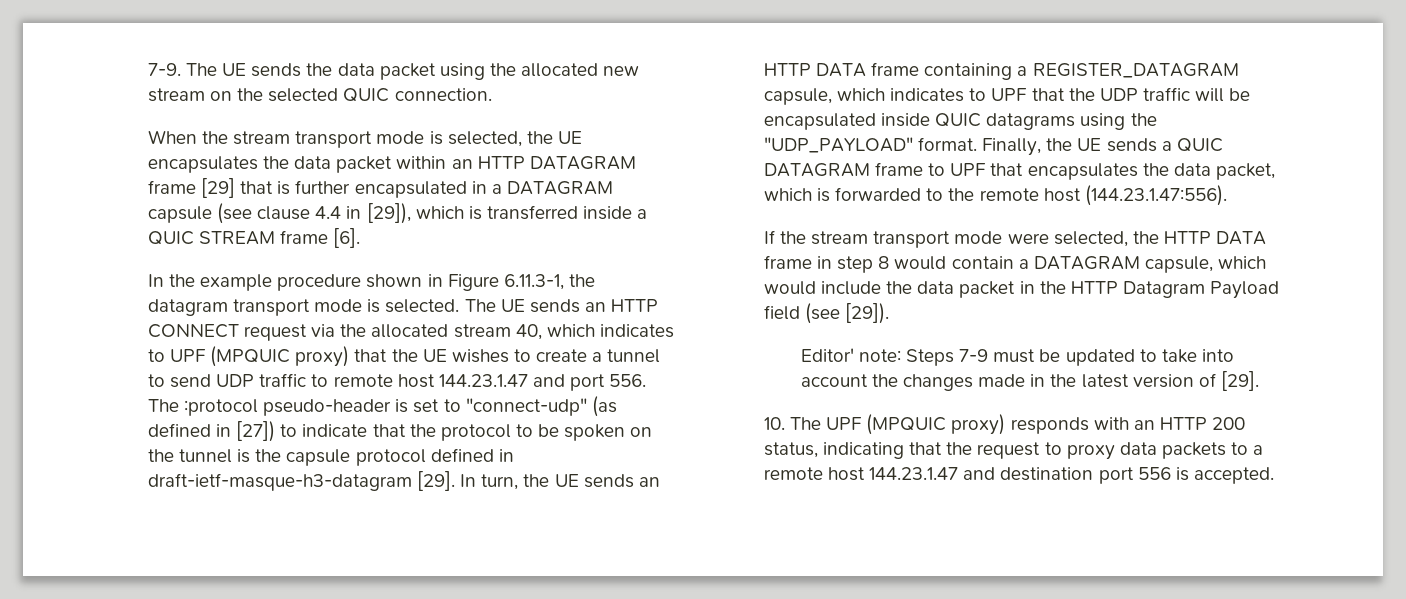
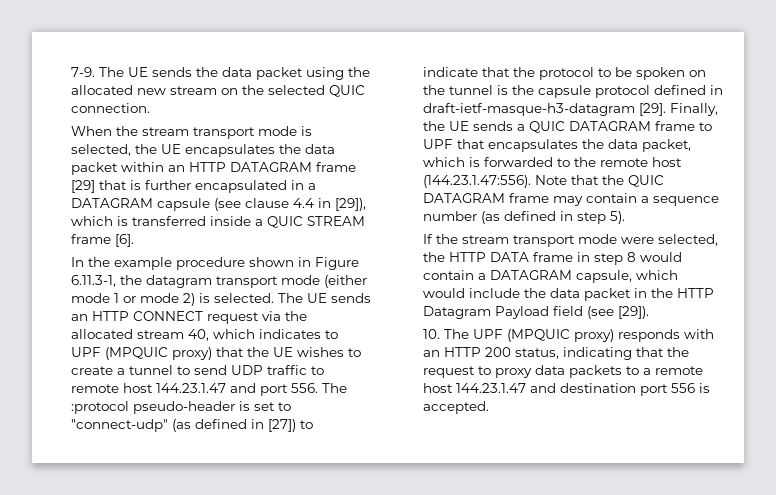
- In the example procedure shown in Figure 6.11.3-1, the datagram transport mode is selected.
+ In the example procedure shown in Figure 6.11.3-1, the datagram transport mode (either mode 1 or mode 2) is selected.
- In turn, the UE sends an HTTP DATA frame containing a REGISTER_DATAGRAM capsule, which indicates to UPF that the UDP traffic will be encapsulated inside QUIC datagrams using the "UDP_PAYLOAD" format.
- Finally, the UE sends a QUIC DATAGRAM frame to UPF that encapsulates the data packet, which is forwarded to the remote host (144.23.1.47:556).
+ Finally, the UE sends a QUIC DATAGRAM frame to UPF that encapsulates the data packet, which is forwarded to the remote host (144.23.1.47:556). Note that the QUIC DATAGRAM frame may contain a sequence number (as defined in step 5).
- Editor' note: Steps 7-9 must be updated to take into account the changes made in the latest version of [29].

